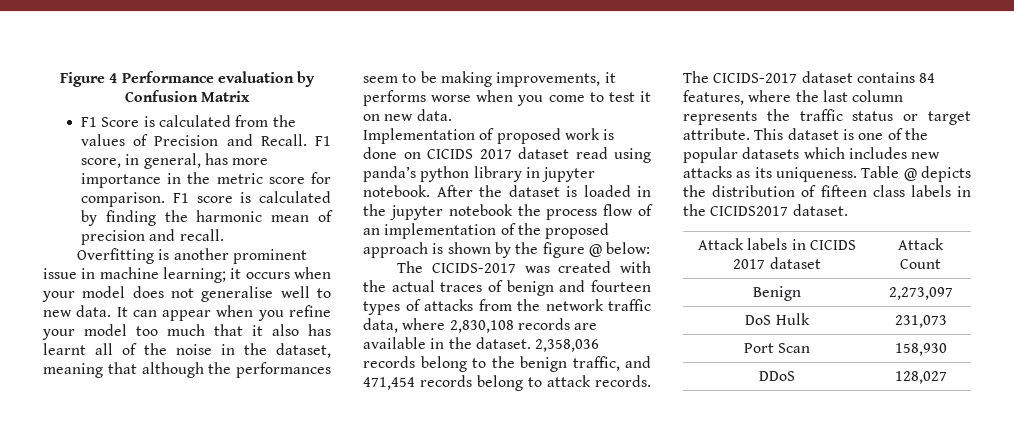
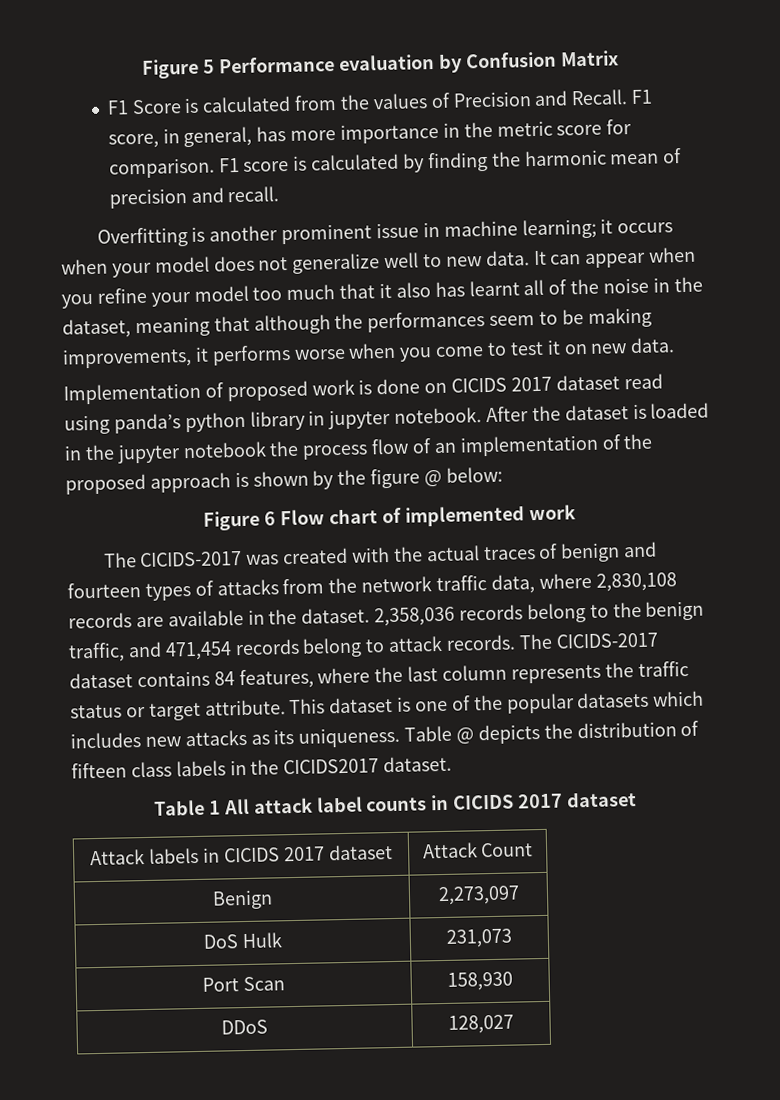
- Figure 4 Performance evaluation by Confusion Matrix
+ Figure 5 Performance evaluation by Confusion Matrix
- Overfitting is another prominent issue in machine learning; it occurs when your model does not generalise well to new data.
+ Overfitting is another prominent issue in machine learning; it occurs when your model does not generalize well to new data.
+ Figure 6 Flow chart of implemented work
+ Table 1 All attack label counts in CICIDS 2017 dataset

